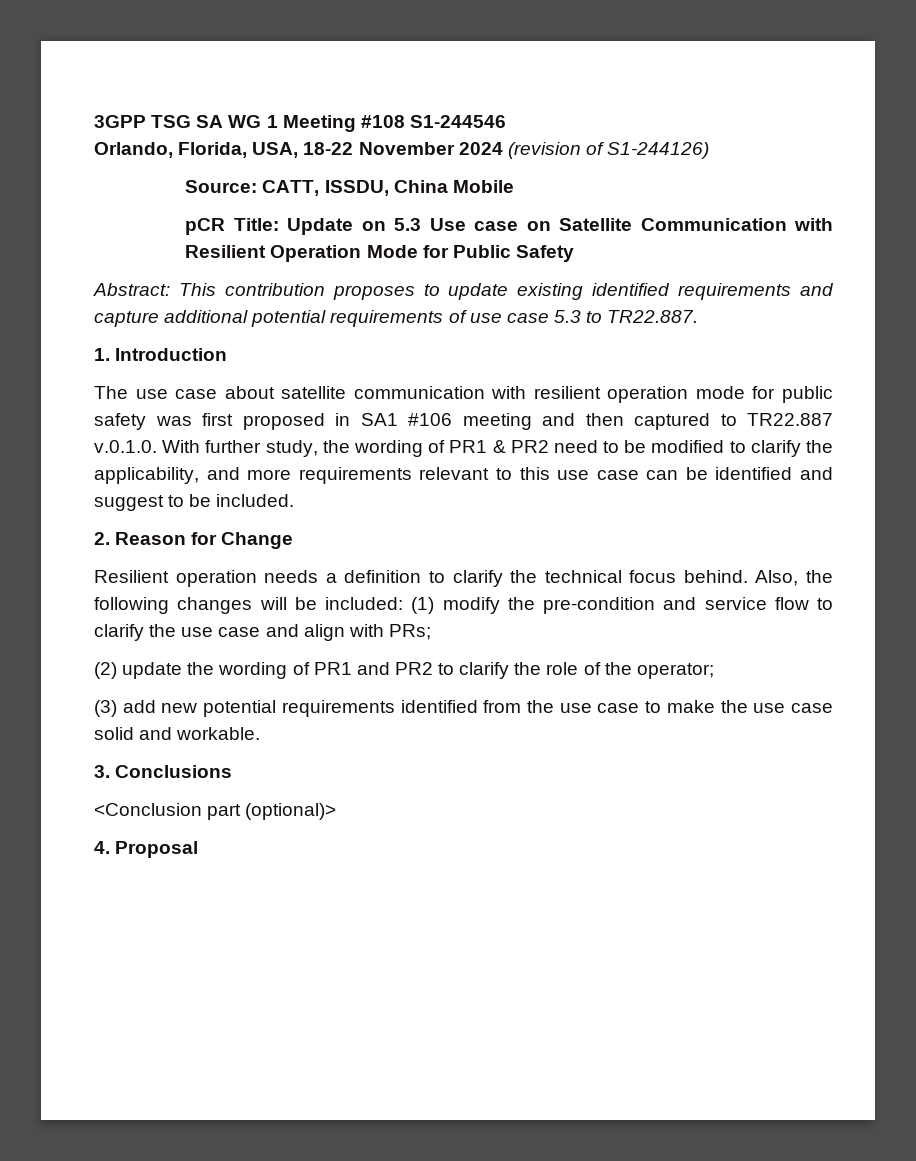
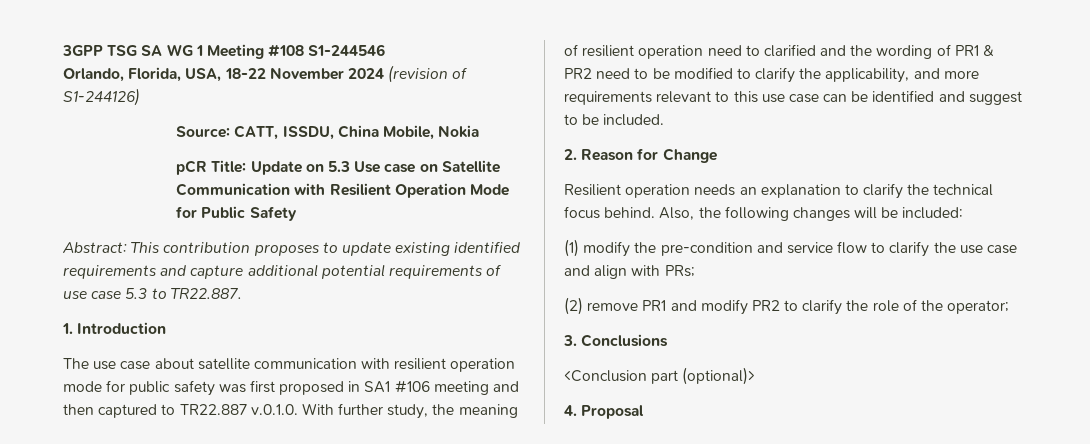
- Source: CATT, ISSDU, China Mobile
+ Source: CATT, ISSDU, China Mobile, Nokia
- The use case about satellite communication with resilient operation mode for public safety was first proposed in SA1 #106 meeting and then captured to TR22.887 v.0.1.0. With further study, the wording of PR1 & PR2 need to be modified to clarify the applicability, and more requirements relevant to this use case can be identified and suggest to be included.
+ The use case about satellite communication with resilient operation mode for public safety was first proposed in SA1 #106 meeting and then captured to TR22.887 v.0.1.0. With further study, the meaning of resilient operation need to clarified and the wording of PR1 & PR2 need to be modified to clarify the applicability, and more requirements relevant to this use case can be identified and suggest to be included.
- Resilient operation needs a definition to clarify the technical focus behind.
+ Resilient operation needs an explanation to clarify the technical focus behind.
- Also, the following changes will be included: (1) modify the pre-condition and service flow to clarify the use case and align with PRs;
+ Also, the following changes will be included:
+ (1) modify the pre-condition and service flow to clarify the use case and align with PRs;
- (2) update the wording of PR1 and PR2 to clarify the role of the operator;
+ (2) remove PR1 and modify PR2 to clarify the role of the operator;
- (3) add new potential requirements identified from the use case to make the use case solid and workable.

